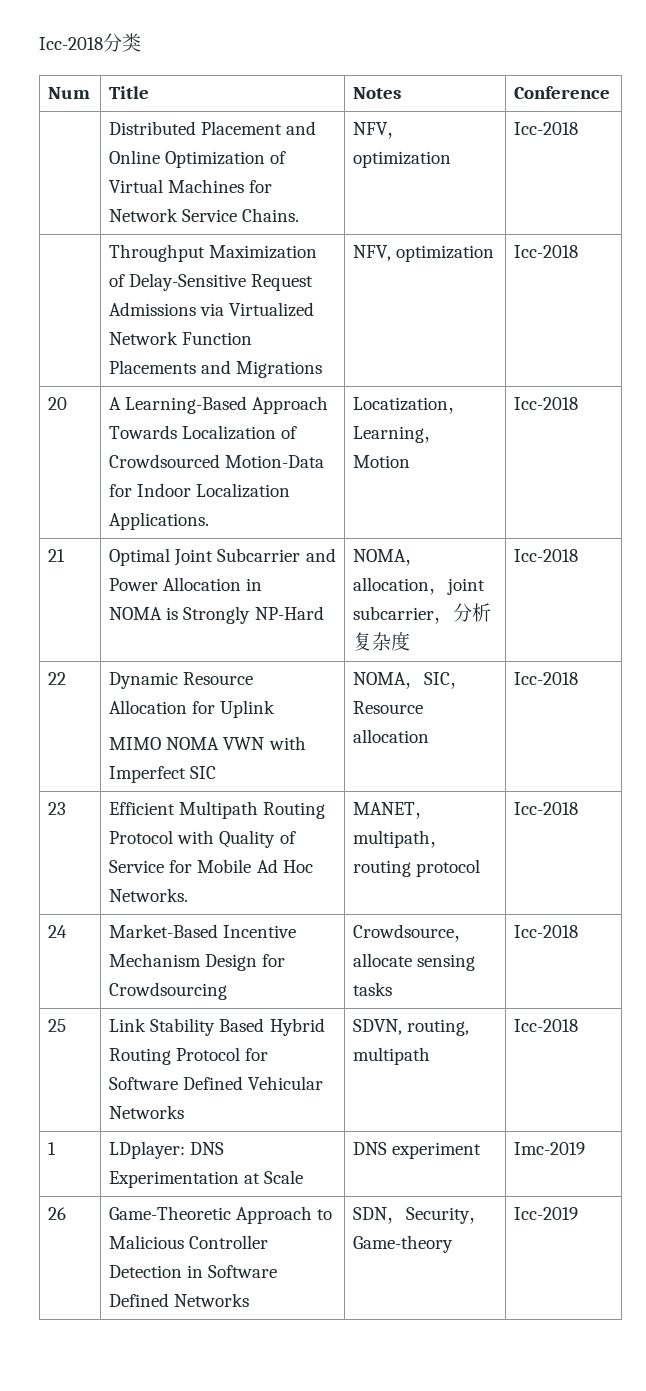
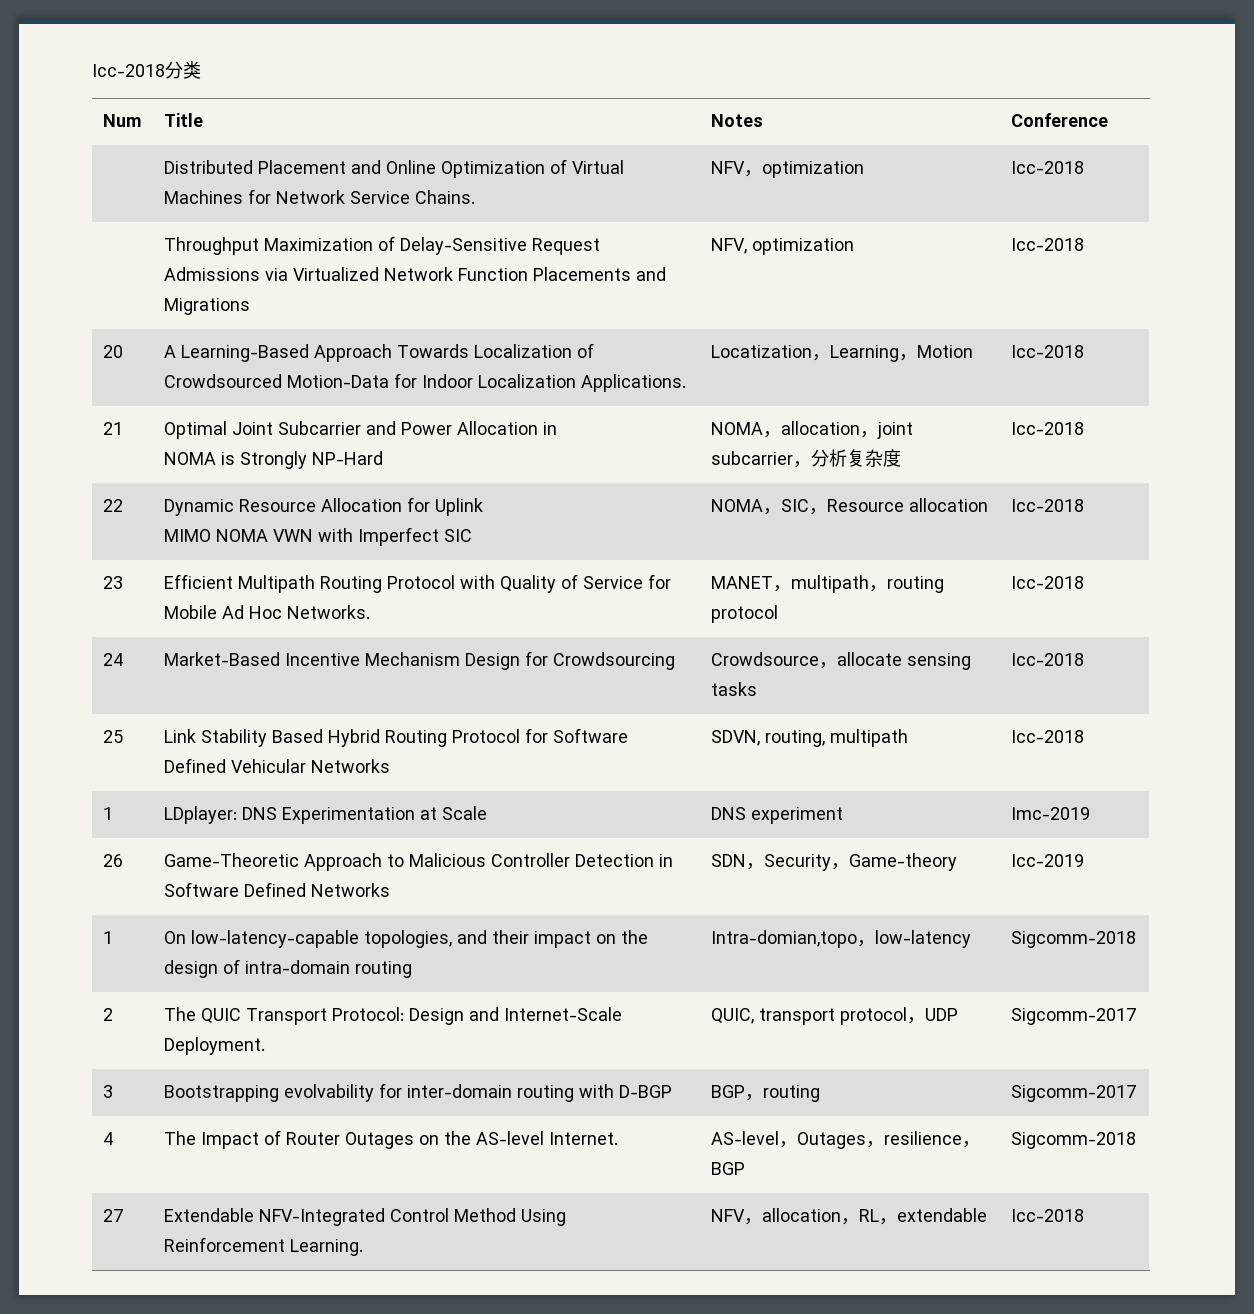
+ 1 | On low-latency-capable topologies, and their impact on the design of intra-domain routing | Intra-domian,topo，low-latency | Sigcomm-2018
+ 2 | The QUIC Transport Protocol: Design and Internet-Scale Deployment. | QUIC, transport protocol，UDP | Sigcomm-2017
+ 3 | Bootstrapping evolvability for inter-domain routing with D-BGP | BGP，routing | Sigcomm-2017
+ 4 | The Impact of Router Outages on the AS-level Internet. | AS-level，Outages，resilience，BGP | Sigcomm-2018
+ 27 | Extendable NFV-Integrated Control Method Using Reinforcement Learning. | NFV，allocation，RL，extendable | Icc-2018

